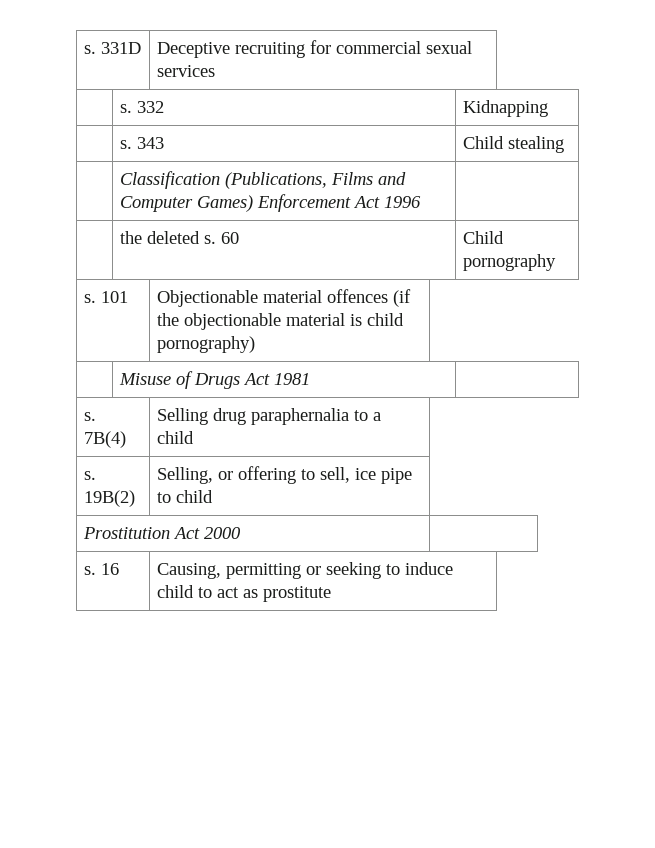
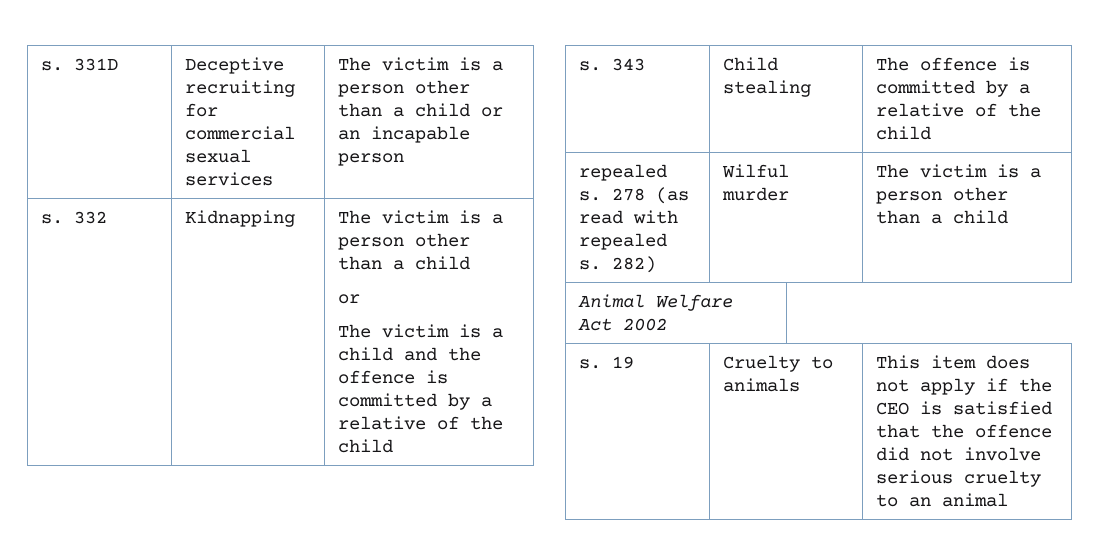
- s. 331D | Deceptive recruiting for commercial sexual services
- | s. 332 | Kidnapping
- | s. 343 | Child stealing
- | Classification (Publications, Films and Computer Games) Enforcement Act 1996 |
- | the deleted s. 60 | Child pornography
- s. 101 | Objectionable material offences (if the objectionable material is child pornography)
- | Misuse of Drugs Act 1981 |
- s. 7B(4) | Selling drug paraphernalia to a child
- s. 19B(2) | Selling, or offering to sell, ice pipe to child
- Prostitution Act 2000 |
- s. 16 | Causing, permitting or seeking to induce child to act as prostitute
+ s. 331D | Deceptive recruiting for commercial sexual services | The victim is a person other than a child or an incapable person
+ s. 332 | Kidnapping | The victim is a person other than a child
+ or
+ The victim is a child and the offence is committed by a relative of the child
+ s. 343 | Child stealing | The offence is committed by a relative of the child
+ repealed s. 278 (as read with repealed s. 282) | Wilful murder | The victim is a person other than a child
+ Animal Welfare Act 2002
+ s. 19 | Cruelty to animals | This item does not apply if the CEO is satisfied that the offence did not involve serious cruelty to an animal

